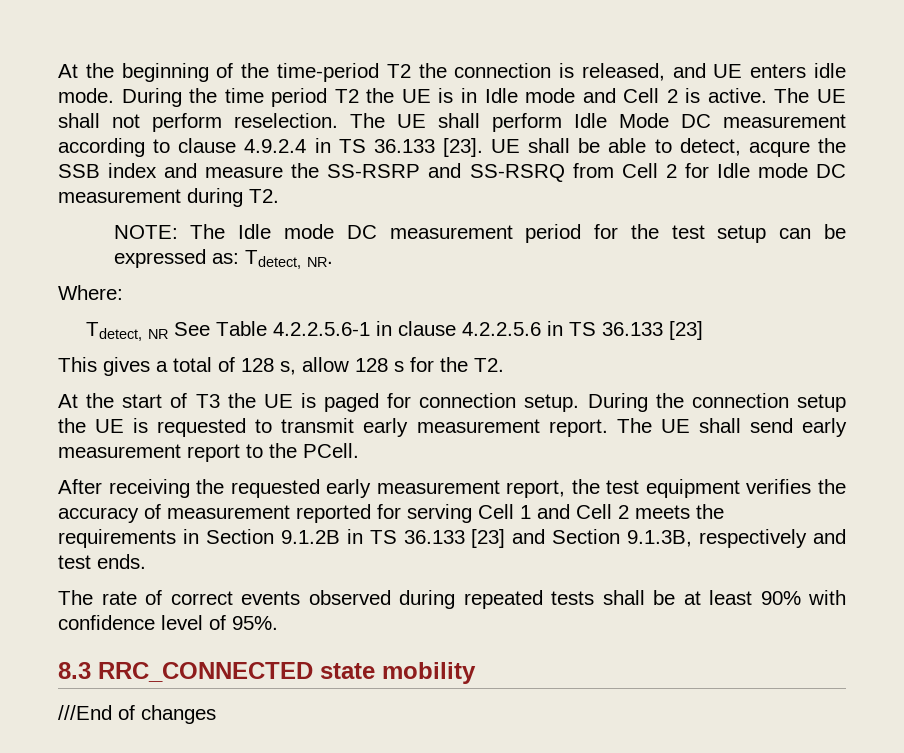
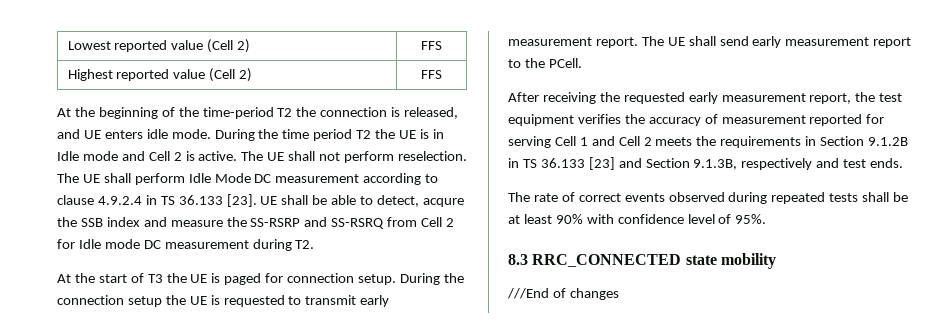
+ Lowest reported value (Cell 2) | FFS
+ Highest reported value (Cell 2) | FFS
- NOTE: The Idle mode DC measurement period for the test setup can be expressed as: Tdetect, NR.
- Where:
- Tdetect, NR See Table 4.2.2.5.6-1 in clause 4.2.2.5.6 in TS 36.133 [23]
- This gives a total of 128 s, allow 128 s for the T2.

